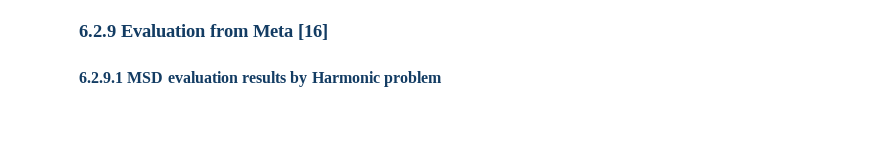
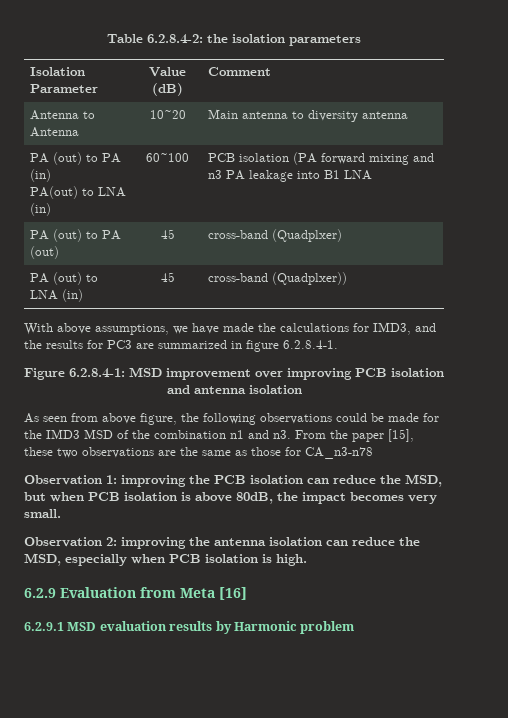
+ Table 6.2.8.4-2: the isolation parameters
+ Isolation Parameter | Value (dB) | Comment
+ Antenna to Antenna | 10~20 | Main antenna to diversity antenna
+ PA (out) to PA (in)
+ PA(out) to LNA (in) | 60~100 | PCB isolation (PA forward mixing and n3 PA leakage into B1 LNA
+ PA (out) to PA (out) | 45 | cross-band (Quadplxer)
+ PA (out) to LNA (in) | 45 | cross-band (Quadplxer))
+ With above assumptions, we have made the calculations for IMD3, and the results for PC3 are summarized in figure 6.2.8.4-1.
+ Figure 6.2.8.4-1: MSD improvement over improving PCB isolation and antenna isolation
+ As seen from above figure, the following observations could be made for the IMD3 MSD of the combination n1 and n3. From the paper [15], these two observations are the same as those for CA_n3-n78
+ Observation 1: improving the PCB isolation can reduce the MSD, but when PCB isolation is above 80dB, the impact becomes very small.
+ Observation 2: improving the antenna isolation can reduce the MSD, especially when PCB isolation is high.

